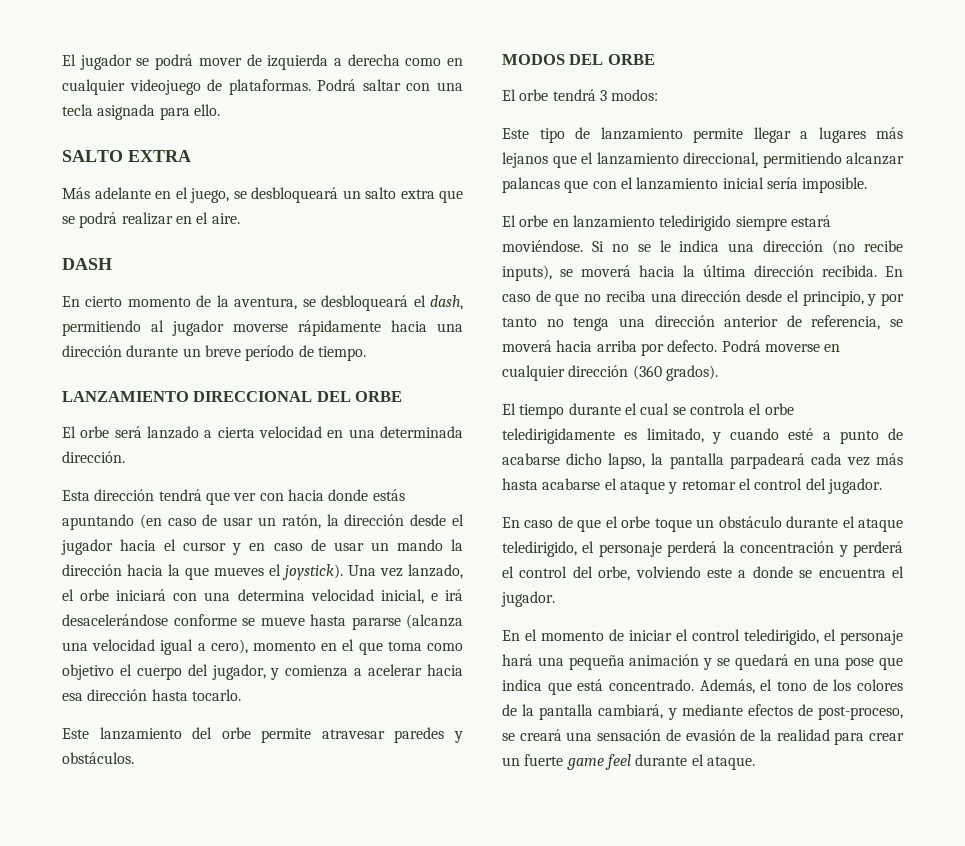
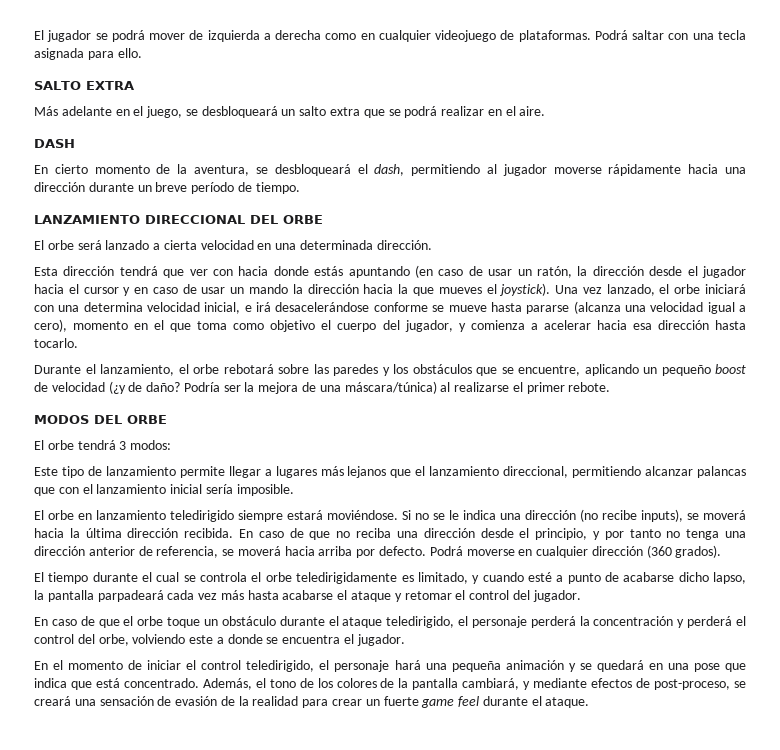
- Este lanzamiento del orbe permite atravesar paredes y obstáculos.
+ Durante el lanzamiento, el orbe rebotará sobre las paredes y los obstáculos que se encuentre, aplicando un pequeño boost de velocidad (¿y de daño? Podría ser la mejora de una máscara/túnica) al realizarse el primer rebote.

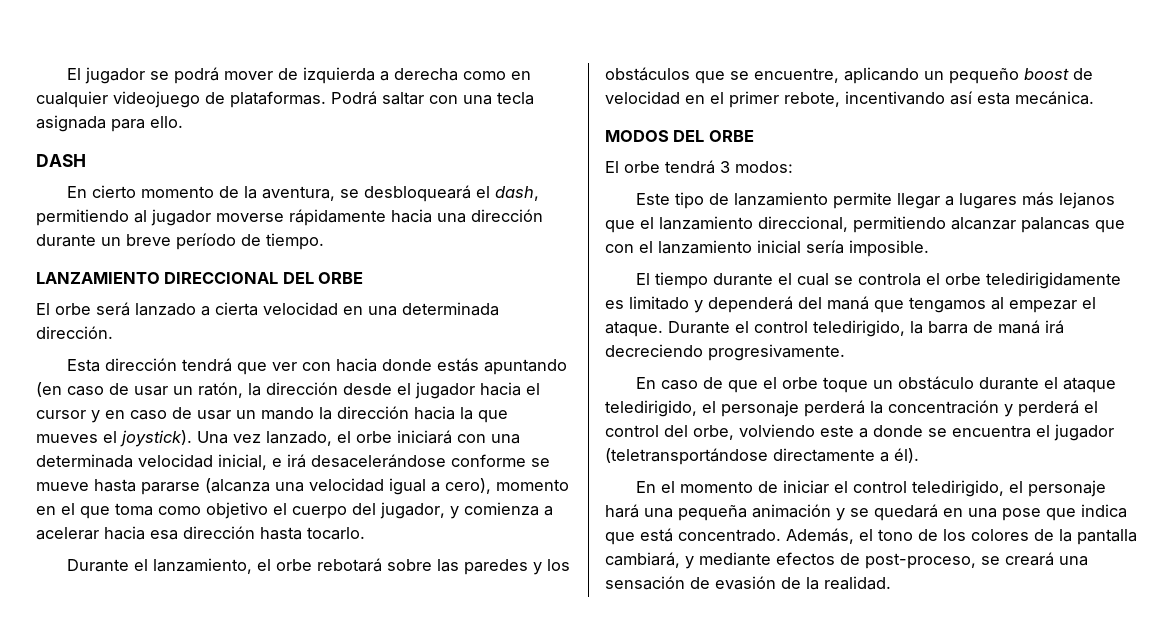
- SALTO EXTRA
- Más adelante en el juego, se desbloqueará un salto extra que se podrá realizar en el aire.
- Una vez lanzado, el orbe iniciará con una determina velocidad inicial, e irá desacelerándose conforme se mueve hasta pararse (alcanza una velocidad igual a cero), momento en el que toma como objetivo el cuerpo del jugador, y comienza a acelerar hacia esa dirección hasta tocarlo.
+ Una vez lanzado, el orbe iniciará con una determinada velocidad inicial, e irá desacelerándose conforme se mueve hasta pararse (alcanza una velocidad igual a cero), momento en el que toma como objetivo el cuerpo del jugador, y comienza a acelerar hacia esa dirección hasta tocarlo.
- Durante el lanzamiento, el orbe rebotará sobre las paredes y los obstáculos que se encuentre, aplicando un pequeño boost de velocidad (¿y de daño? Podría ser la mejora de una máscara/túnica) al realizarse el primer rebote.
+ Durante el lanzamiento, el orbe rebotará sobre las paredes y los obstáculos que se encuentre, aplicando un pequeño boost de velocidad en el primer rebote, incentivando así esta mecánica.
- El orbe en lanzamiento teledirigido siempre estará moviéndose. Si no se le indica una dirección (no recibe inputs), se moverá hacia la última dirección recibida. En caso de que no reciba una dirección desde el principio, y por tanto no tenga una dirección anterior de referencia, se moverá hacia arriba por defecto. Podrá moverse en cualquier dirección (360 grados).
- El tiempo durante el cual se controla el orbe teledirigidamente es limitado, y cuando esté a punto de acabarse dicho lapso, la pantalla parpadeará cada vez más hasta acabarse el ataque y retomar el control del jugador.
+ El tiempo durante el cual se controla el orbe teledirigidamente es limitado y dependerá del maná que tengamos al empezar el ataque. Durante el control teledirigido, la barra de maná irá decreciendo progresivamente.
- En caso de que el orbe toque un obstáculo durante el ataque teledirigido, el personaje perderá la concentración y perderá el control del orbe, volviendo este a donde se encuentra el jugador.
+ En caso de que el orbe toque un obstáculo durante el ataque teledirigido, el personaje perderá la concentración y perderá el control del orbe, volviendo este a donde se encuentra el jugador (teletransportándose directamente a él).
- Además, el tono de los colores de la pantalla cambiará, y mediante efectos de post-proceso, se creará una sensación de evasión de la realidad para crear un fuerte game feel durante el ataque.
+ Además, el tono de los colores de la pantalla cambiará, y mediante efectos de post-proceso, se creará una sensación de evasión de la realidad.

